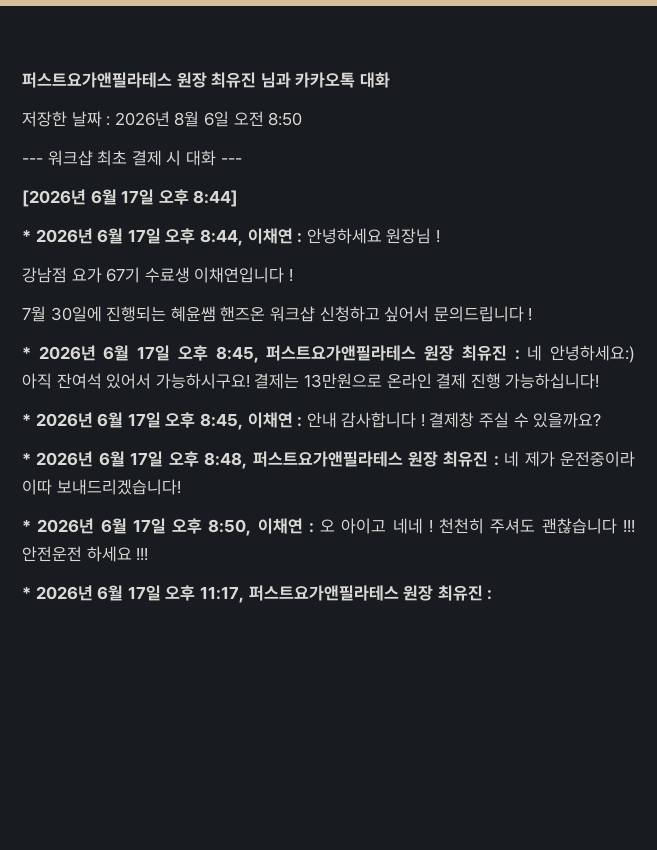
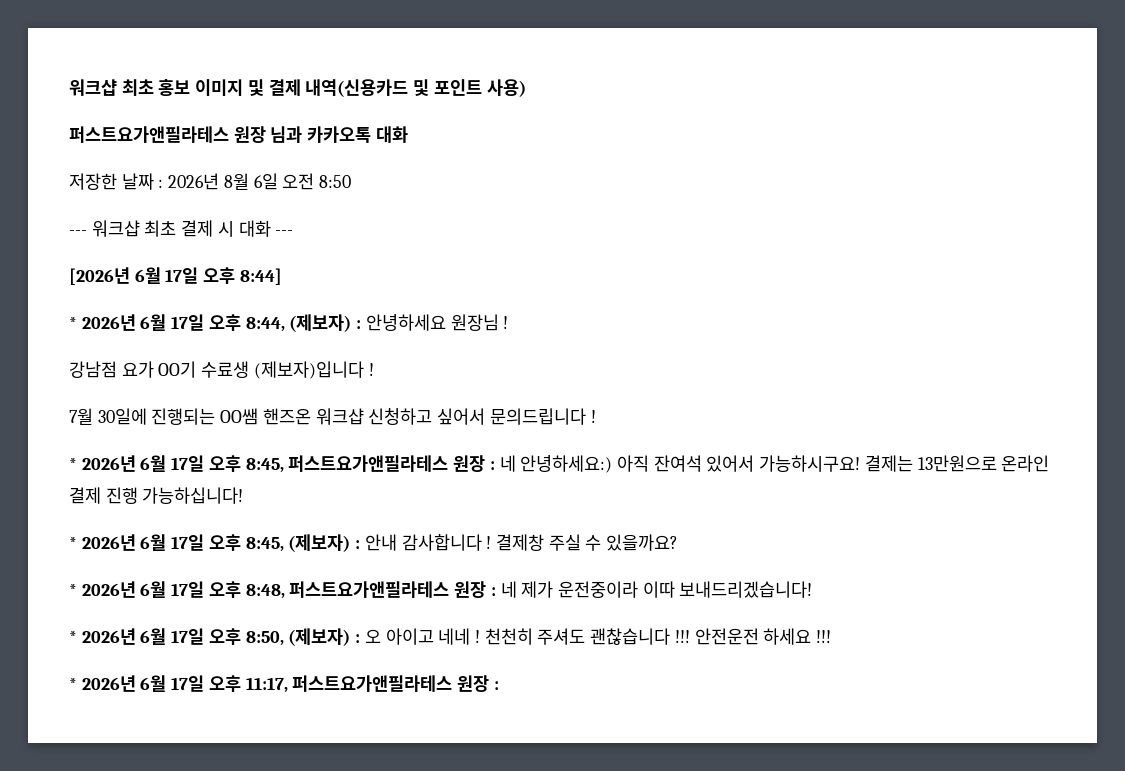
- 퍼스트요가앤필라테스 원장 최유진 님과 카카오톡 대화
+ 워크샵 최초 홍보 이미지 및 결제 내역(신용카드 및 포인트 사용)
+ 퍼스트요가앤필라테스 원장 님과 카카오톡 대화
- * 2026년 6월 17일 오후 8:44, 이채연 : 안녕하세요 원장님 !
+ * 2026년 6월 17일 오후 8:44, (제보자) : 안녕하세요 원장님 !
- 강남점 요가 67기 수료생 이채연입니다 !
+ 강남점 요가 OO기 수료생 (제보자)입니다 !
- 7월 30일에 진행되는 혜윤쌤 핸즈온 워크샵 신청하고 싶어서 문의드립니다 !
+ 7월 30일에 진행되는 OO쌤 핸즈온 워크샵 신청하고 싶어서 문의드립니다 !
- * 2026년 6월 17일 오후 8:45, 퍼스트요가앤필라테스 원장 최유진 : 네 안녕하세요:) 아직 잔여석 있어서 가능하시구요!
+ * 2026년 6월 17일 오후 8:45, 퍼스트요가앤필라테스 원장 : 네 안녕하세요:) 아직 잔여석 있어서 가능하시구요!
- * 2026년 6월 17일 오후 8:45, 이채연 : 안내 감사합니다 !
+ * 2026년 6월 17일 오후 8:45, (제보자) : 안내 감사합니다 !
- * 2026년 6월 17일 오후 8:48, 퍼스트요가앤필라테스 원장 최유진 : 네 제가 운전중이라 이따 보내드리겠습니다!
+ * 2026년 6월 17일 오후 8:48, 퍼스트요가앤필라테스 원장 : 네 제가 운전중이라 이따 보내드리겠습니다!
- * 2026년 6월 17일 오후 8:50, 이채연 : 오 아이고 네네 !
+ * 2026년 6월 17일 오후 8:50, (제보자) : 오 아이고 네네 !
- * 2026년 6월 17일 오후 11:17, 퍼스트요가앤필라테스 원장 최유진 :
+ * 2026년 6월 17일 오후 11:17, 퍼스트요가앤필라테스 원장 :

